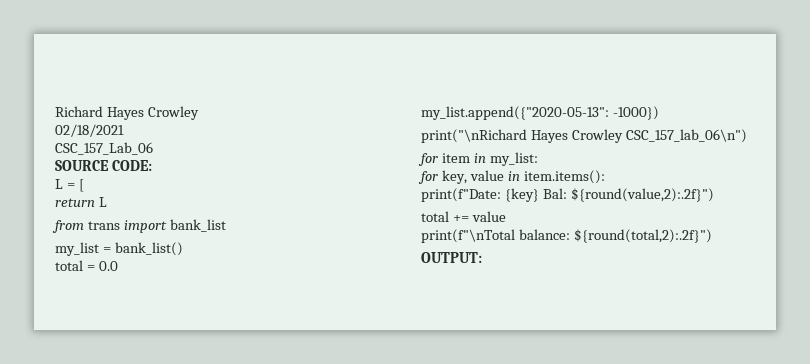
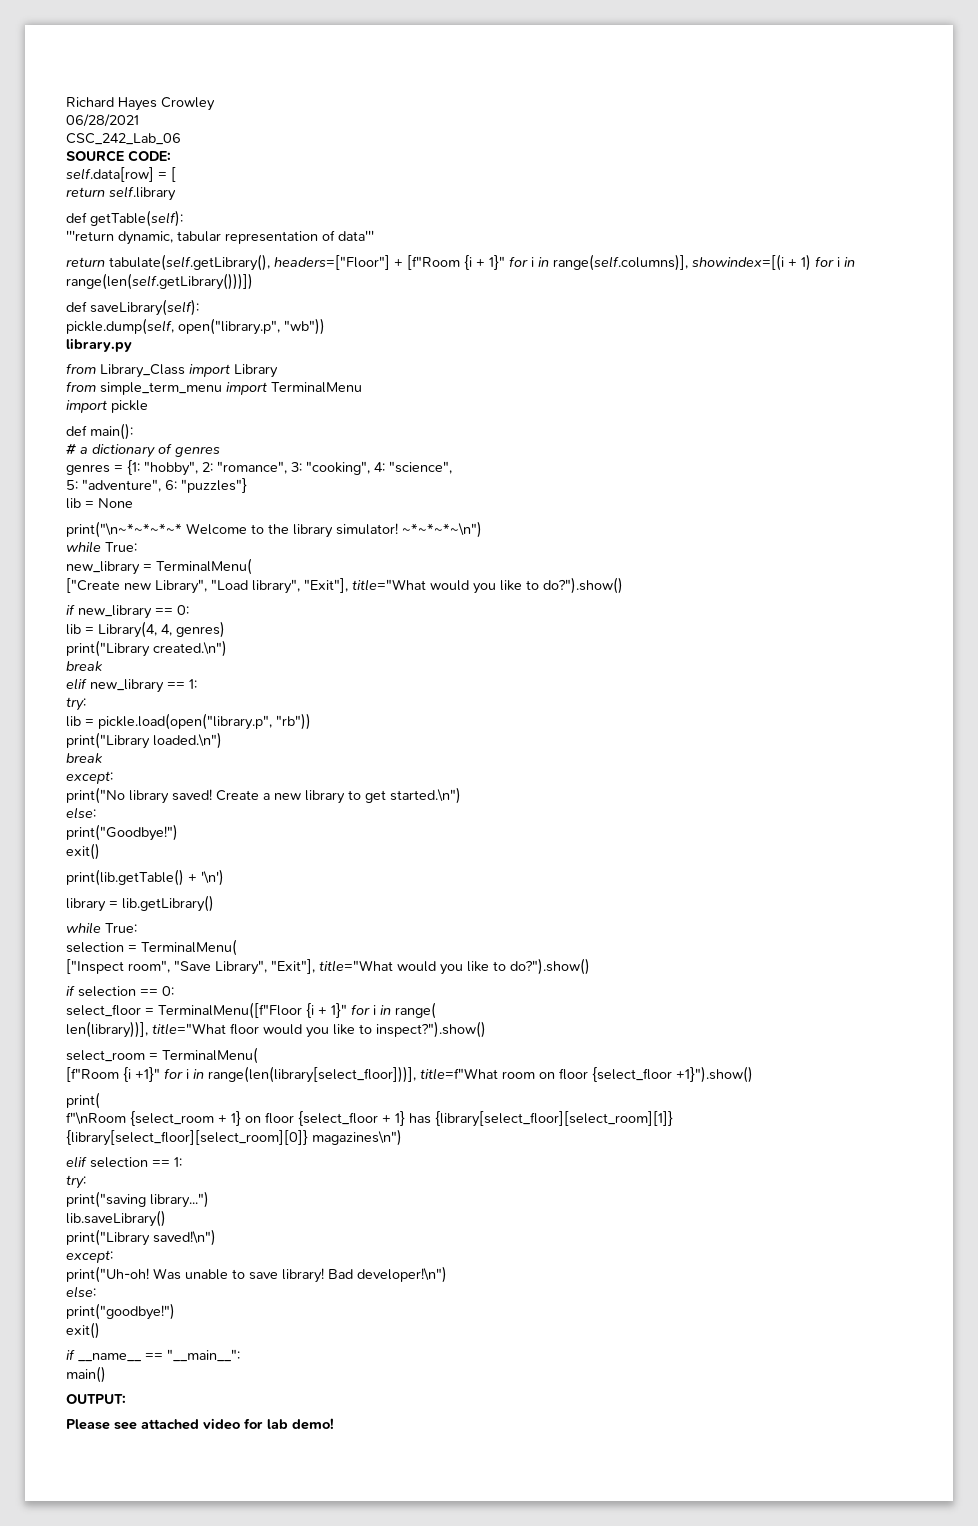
- 02/18/2021
- CSC_157_Lab_06
+ 06/28/2021
+ CSC_242_Lab_06
- L = [
+ self.data[row] = [
- return L
- from trans import bank_list
- my_list = bank_list()
- total = 0.0
- my_list.append({"2020-05-13": -1000})
- print("\nRichard Hayes Crowley CSC_157_lab_06\n")
- for item in my_list:
- for key, value in item.items():
- print(f"Date: {key} Bal: ${round(value,2):.2f}")
- total += value
- print(f"\nTotal balance: ${round(total,2):.2f}")
+ return self.library
+ def getTable(self):
+ '''return dynamic, tabular representation of data'''
+ return tabulate(self.getLibrary(), headers=["Floor"] + [f"Room {i + 1}" for i in range(self.columns)], showindex=[(i + 1) for i in range(len(self.getLibrary()))])
+ def saveLibrary(self):
+ pickle.dump(self, open("library.p", "wb"))
+ library.py
+ from Library_Class import Library
+ from simple_term_menu import TerminalMenu
+ import pickle
+ def main():
+ # a dictionary of genres
+ genres = {1: "hobby", 2: "romance", 3: "cooking", 4: "science",
+ 5: "adventure", 6: "puzzles"}
+ lib = None
+ print("\n~*~*~*~* Welcome to the library simulator! ~*~*~*~\n")
+ while True:
+ new_library = TerminalMenu(
+ ["Create new Library", "Load library", "Exit"], title="What would you like to do?").show()
+ if new_library == 0:
+ lib = Library(4, 4, genres)
+ print("Library created.\n")
+ break
+ elif new_library == 1:
+ try:
+ lib = pickle.load(open("library.p", "rb"))
+ print("Library loaded.\n")
+ break
+ except:
+ print("No library saved! Create a new library to get started.\n")
+ else:
+ print("Goodbye!")
+ exit()
+ print(lib.getTable() + '\n')
+ library = lib.getLibrary()
+ while True:
+ selection = TerminalMenu(
+ ["Inspect room", "Save Library", "Exit"], title="What would you like to do?").show()
+ if selection == 0:
+ select_floor = TerminalMenu([f"Floor {i + 1}" for i in range(
+ len(library))], title="What floor would you like to inspect?").show()
+ select_room = TerminalMenu(
+ [f"Room {i +1}" for i in range(len(library[select_floor]))], title=f"What room on floor {select_floor +1}").show()
+ print(
+ f"\nRoom {select_room + 1} on floor {select_floor + 1} has {library[select_floor][select_room][1]} {library[select_floor][select_room][0]} magazines\n")
+ elif selection == 1:
+ try:
+ print("saving library...")
+ lib.saveLibrary()
+ print("Library saved!\n")
+ except:
+ print("Uh-oh! Was unable to save library! Bad developer!\n")
+ else:
+ print("goodbye!")
+ exit()
+ if __name__ == "__main__":
+ main()
  OUTPUT:
+ Please see attached video for lab demo!

